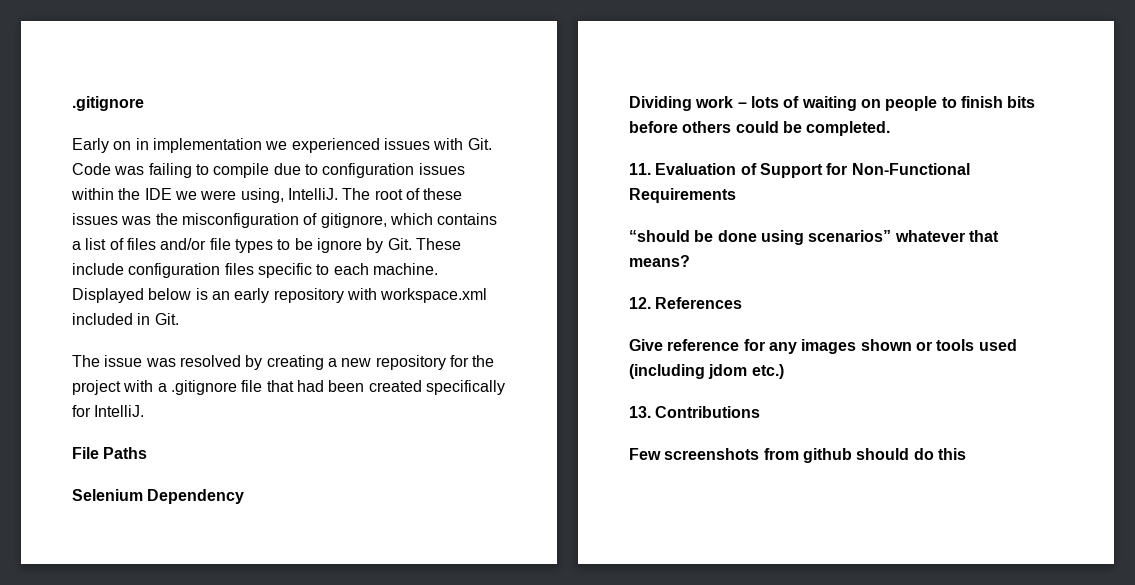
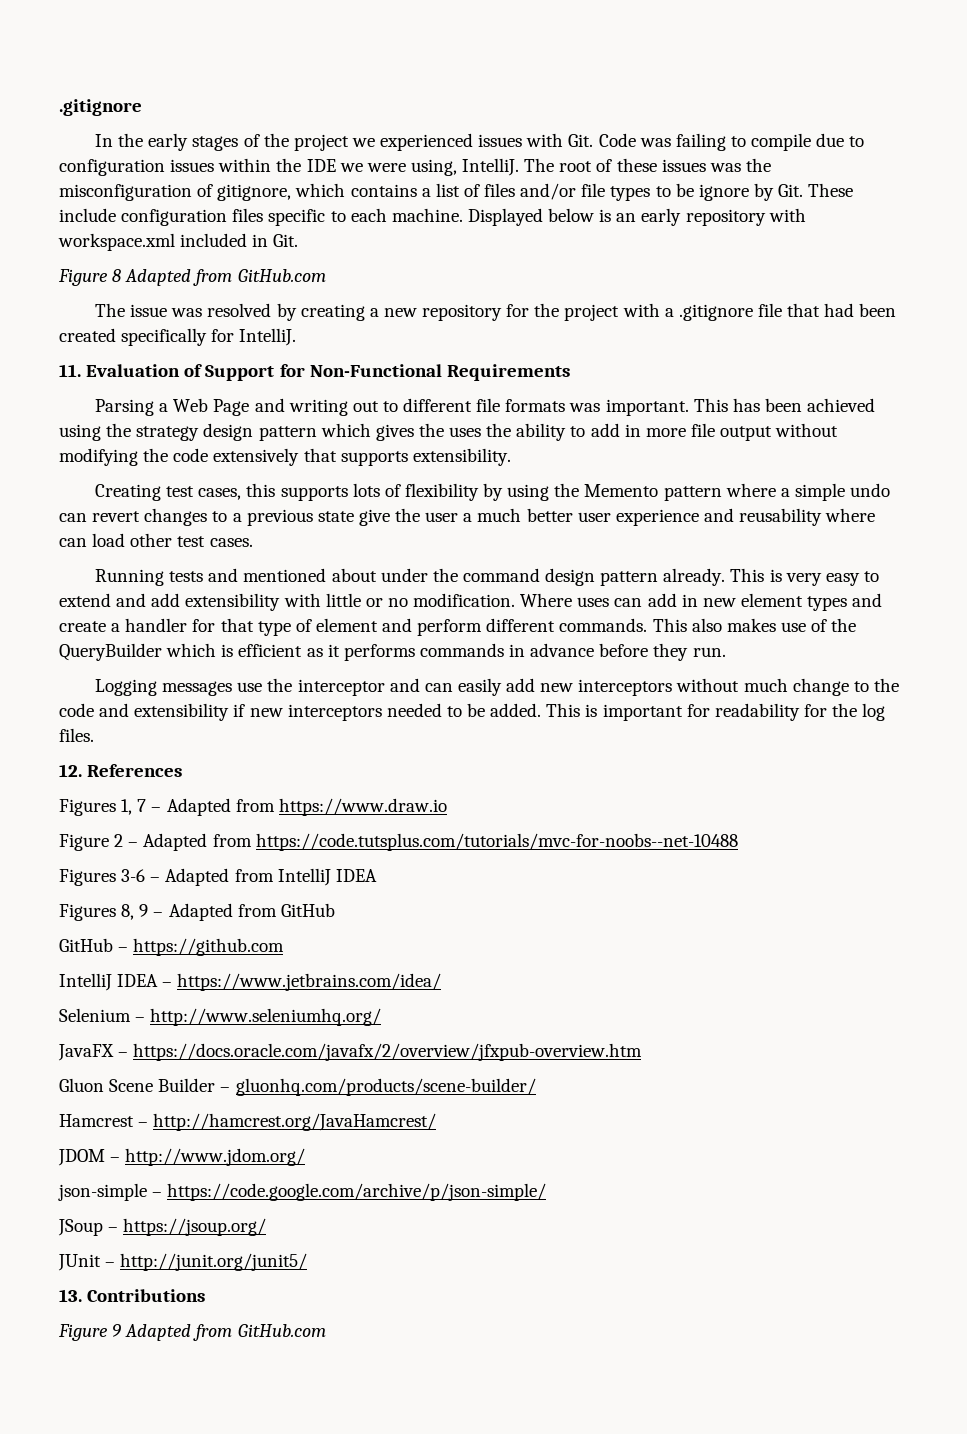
- Early on in implementation we experienced issues with Git. Code was failing to compile due to configuration issues within the IDE we were using, IntelliJ.
+ In the early stages of the project we experienced issues with Git. Code was failing to compile due to configuration issues within the IDE we were using, IntelliJ.
+ Figure 8 Adapted from GitHub.com
- File Paths
- Selenium Dependency
- Dividing work – lots of waiting on people to finish bits before others could be completed.
- “should be done using scenarios” whatever that means?
+ Parsing a Web Page and writing out to different file formats was important. This has been achieved using the strategy design pattern which gives the uses the ability to add in more file output without modifying the code extensively that supports extensibility.
+ Creating test cases, this supports lots of flexibility by using the Memento pattern where a simple undo can revert changes to a previous state give the user a much better user experience and reusability where can load other test cases.
+ Running tests and mentioned about under the command design pattern already. This is very easy to extend and add extensibility with little or no modification. Where uses can add in new element types and create a handler for that type of element and perform different commands. This also makes use of the QueryBuilder which is efficient as it performs commands in advance before they run.
+ Logging messages use the interceptor and can easily add new interceptors without much change to the code and extensibility if new interceptors needed to be added. This is important for readability for the log files.
  12. References
- Give reference for any images shown or tools used (including jdom etc.)
+ Figures 1, 7 – Adapted from https://www.draw.io
+ Figure 2 – Adapted from https://code.tutsplus.com/tutorials/mvc-for-noobs--net-10488
+ Figures 3-6 – Adapted from IntelliJ IDEA
+ Figures 8, 9 – Adapted from GitHub
+ GitHub – https://github.com
+ IntelliJ IDEA – https://www.jetbrains.com/idea/
+ Selenium – http://www.seleniumhq.org/
+ JavaFX – https://docs.oracle.com/javafx/2/overview/jfxpub-overview.htm
+ Gluon Scene Builder – gluonhq.com/products/scene-builder/
+ Hamcrest – http://hamcrest.org/JavaHamcrest/
+ JDOM – http://www.jdom.org/
+ json-simple – https://code.google.com/archive/p/json-simple/
+ JSoup – https://jsoup.org/
+ JUnit – http://junit.org/junit5/
  13. Contributions
- Few screenshots from github should do this
+ Figure 9 Adapted from GitHub.com

